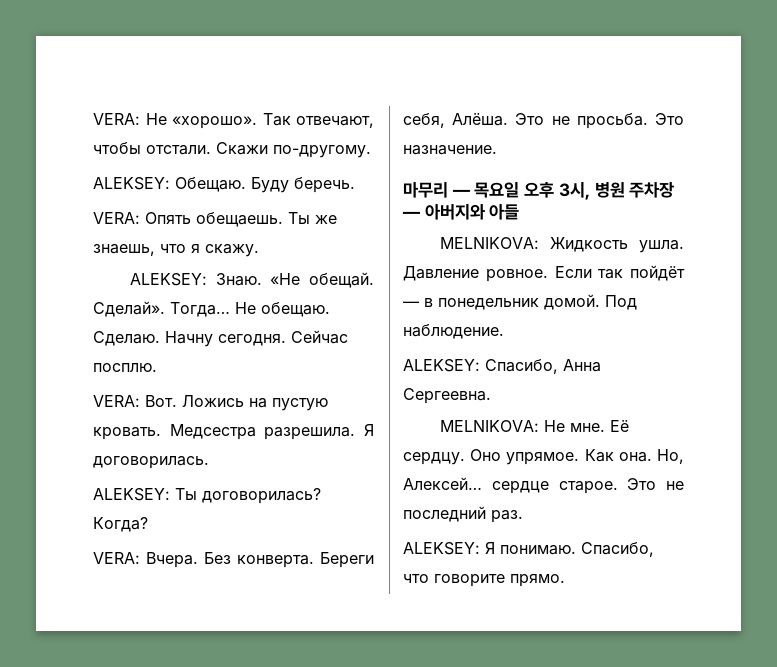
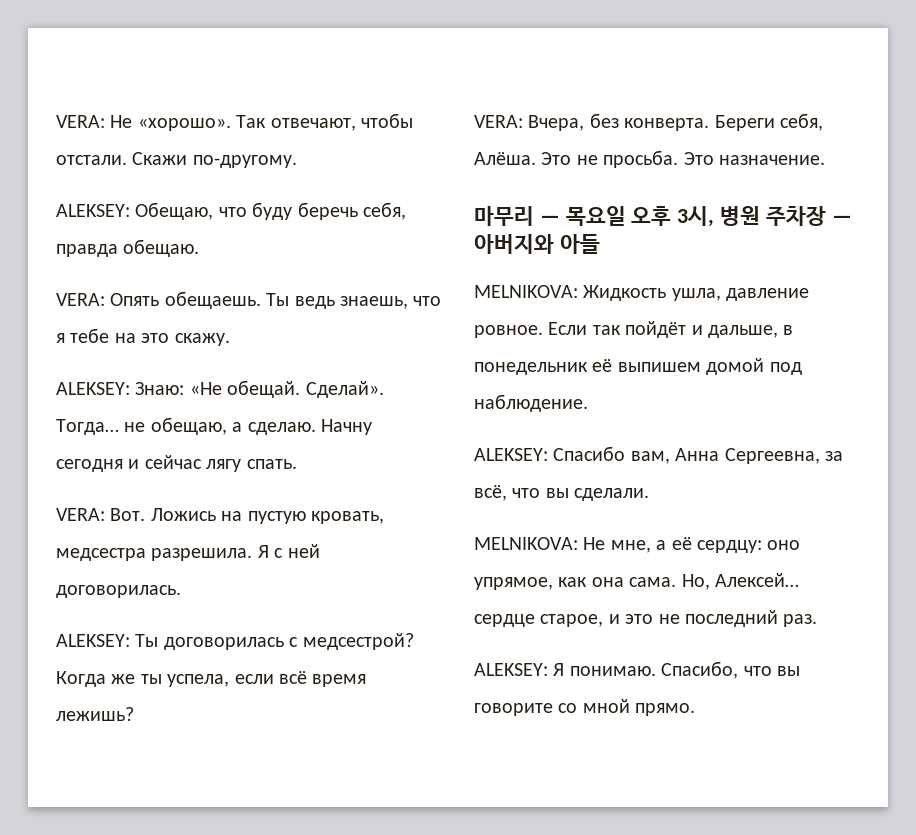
- ALEKSEY: Обещаю. Буду беречь.
+ ALEKSEY: Обещаю, что буду беречь себя, правда обещаю.
- Ты же знаешь, что я скажу.
+ Ты ведь знаешь, что я тебе на это скажу.
- ALEKSEY: Знаю. «Не обещай.
+ ALEKSEY: Знаю: «Не обещай.
- Тогда… Не обещаю. Сделаю. Начну сегодня. Сейчас посплю.
+ Тогда… не обещаю, а сделаю. Начну сегодня и сейчас лягу спать.
- VERA: Вот. Ложись на пустую кровать. Медсестра разрешила. Я договорилась.
- ALEKSEY: Ты договорилась? Когда?
- VERA: Вчера. Без конверта.
+ VERA: Вот. Ложись на пустую кровать, медсестра разрешила. Я с ней договорилась.
+ ALEKSEY: Ты договорилась с медсестрой? Когда же ты успела, если всё время лежишь?
+ VERA: Вчера, без конверта.
- MELNIKOVA: Жидкость ушла. Давление ровное.
+ MELNIKOVA: Жидкость ушла, давление ровное.
- Если так пойдёт — в понедельник домой. Под наблюдение.
- ALEKSEY: Спасибо, Анна Сергеевна.
- MELNIKOVA: Не мне. Её сердцу. Оно упрямое. Как она. Но, Алексей… сердце старое. Это не последний раз.
+ Если так пойдёт и дальше, в понедельник её выпишем домой под наблюдение.
+ ALEKSEY: Спасибо вам, Анна Сергеевна, за всё, что вы сделали.
+ MELNIKOVA: Не мне, а её сердцу: оно упрямое, как она сама. Но, Алексей… сердце старое, и это не последний раз.
- Спасибо, что говорите прямо.
+ Спасибо, что вы говорите со мной прямо.

